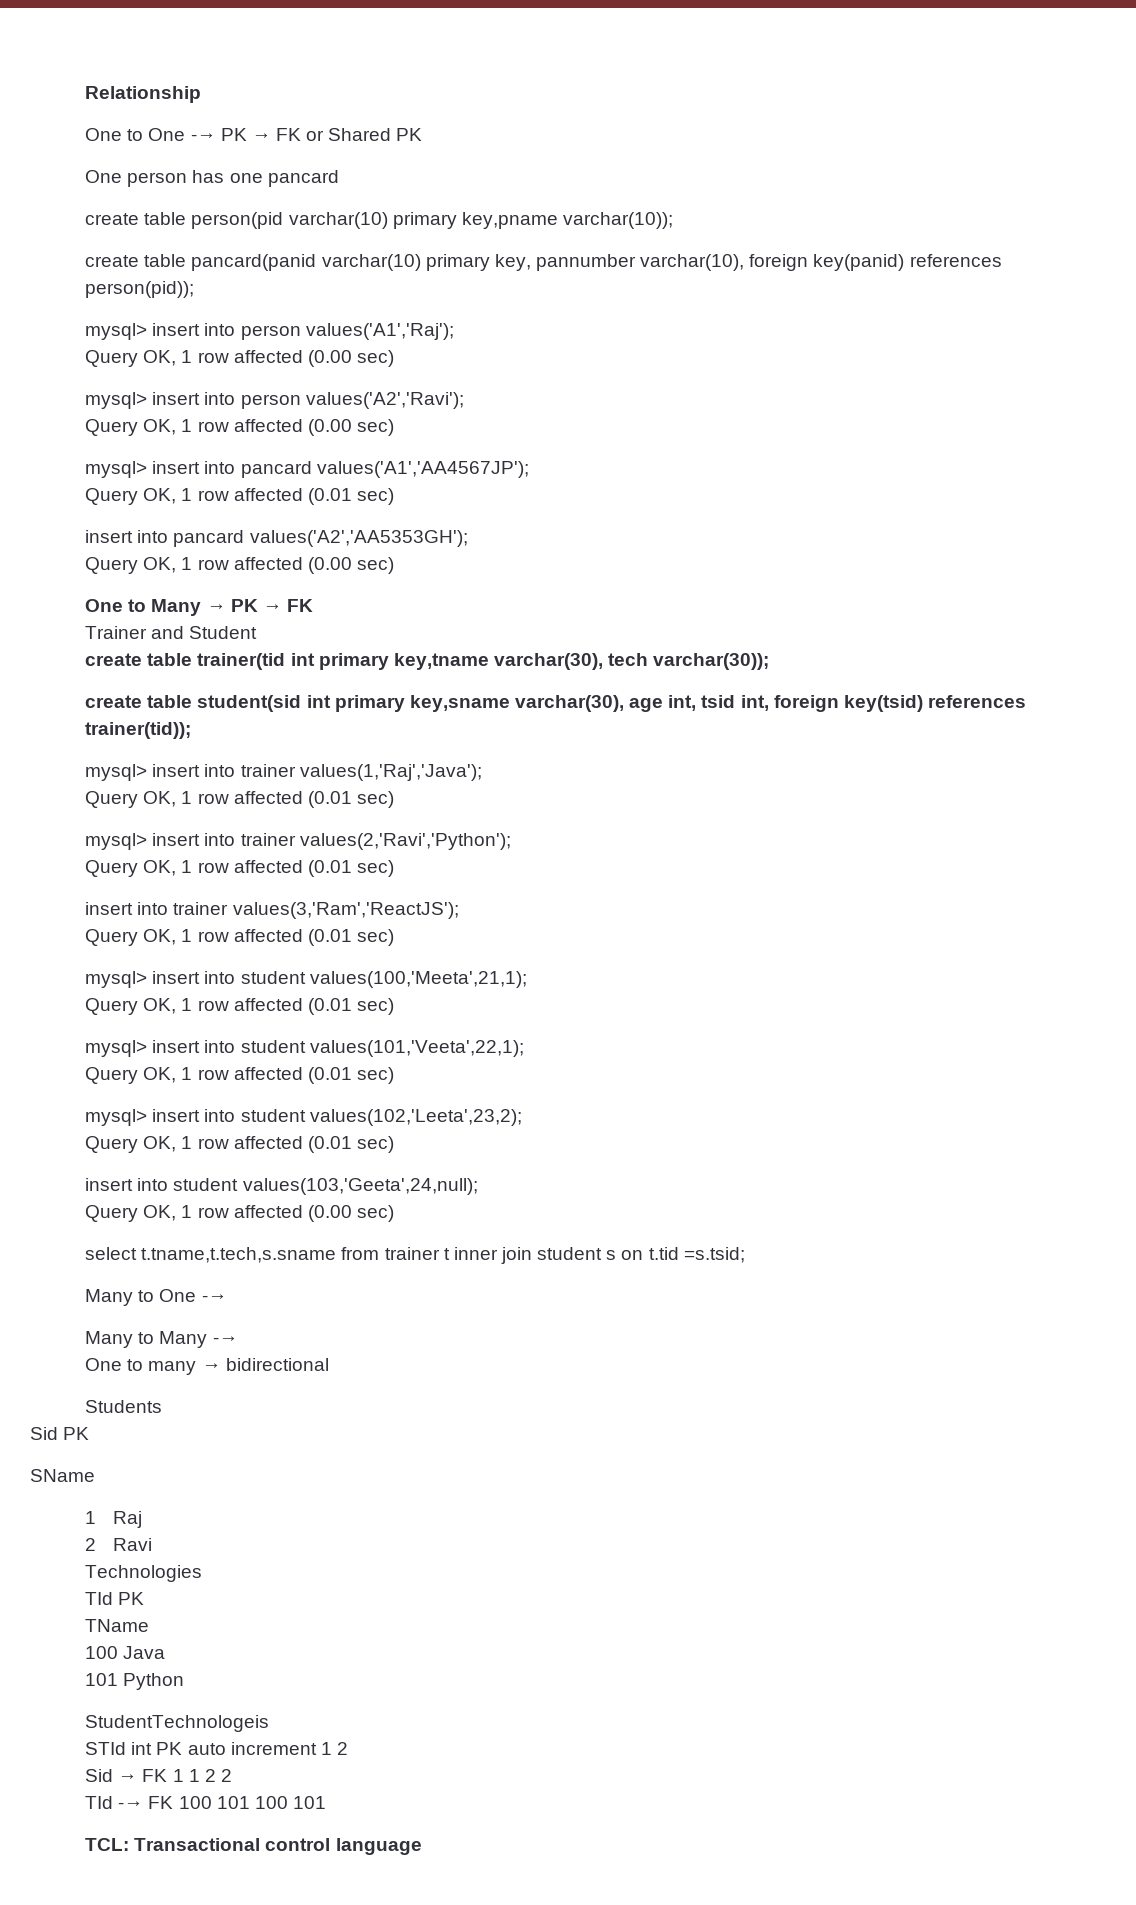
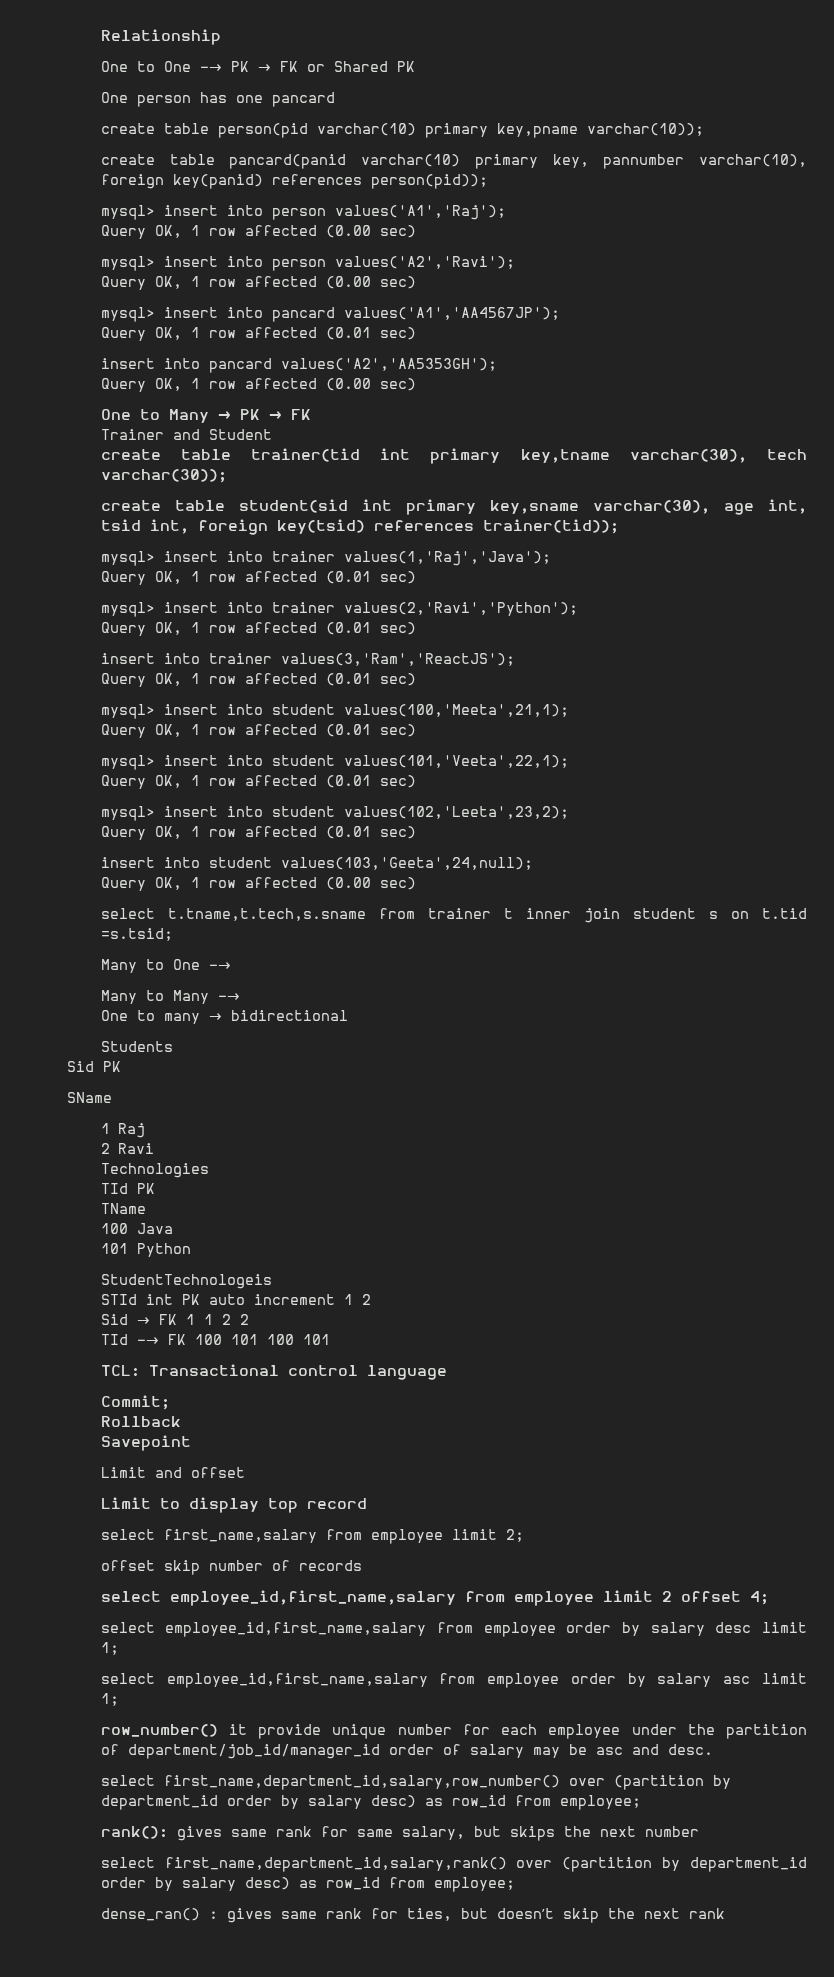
+ Commit;
+ Rollback
+ Savepoint
+ Limit and offset
+ Limit to display top record
+ select first_name,salary from employee limit 2;
+ offset skip number of records
+ select employee_id,first_name,salary from employee limit 2 offset 4;
+ select employee_id,first_name,salary from employee order by salary desc limit 1;
+ select employee_id,first_name,salary from employee order by salary asc limit 1;
+ row_number() it provide unique number for each employee under the partition of department/job_id/manager_id order of salary may be asc and desc.
+ select first_name,department_id,salary,row_number() over (partition by department_id order by salary desc) as row_id from employee;
+ rank(): gives same rank for same salary, but skips the next number
+ select first_name,department_id,salary,rank() over (partition by department_id order by salary desc) as row_id from employee;
+ dense_ran() : gives same rank for ties, but doesn’t skip the next rank

